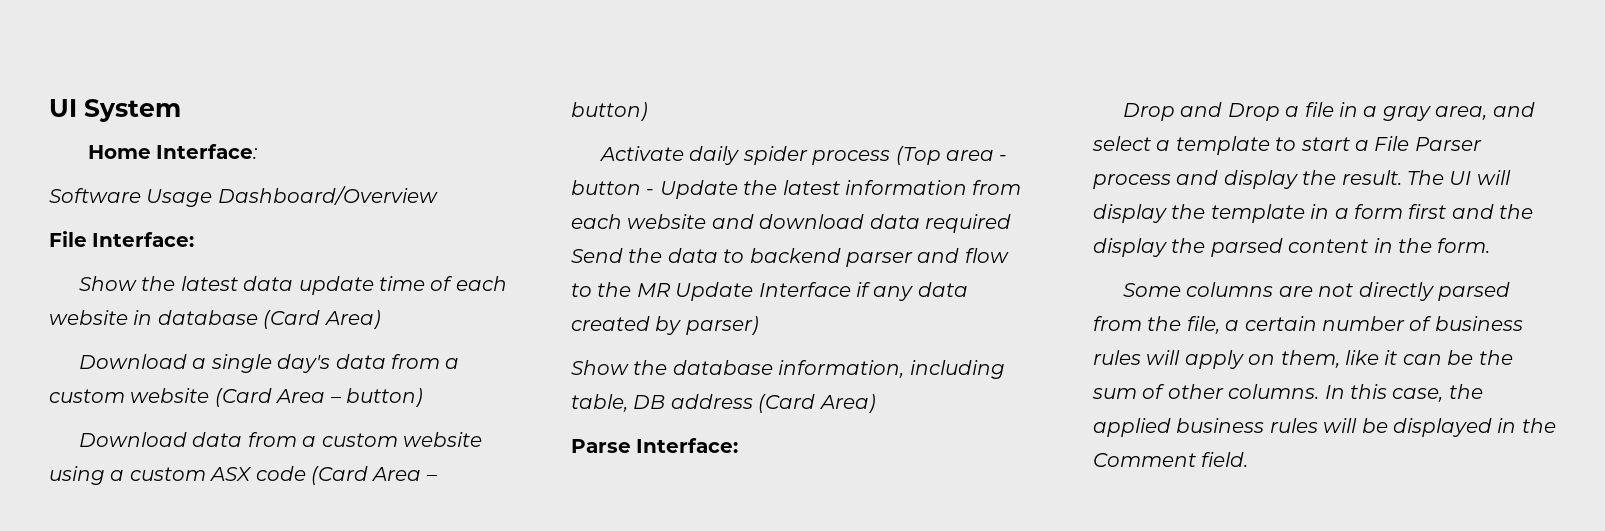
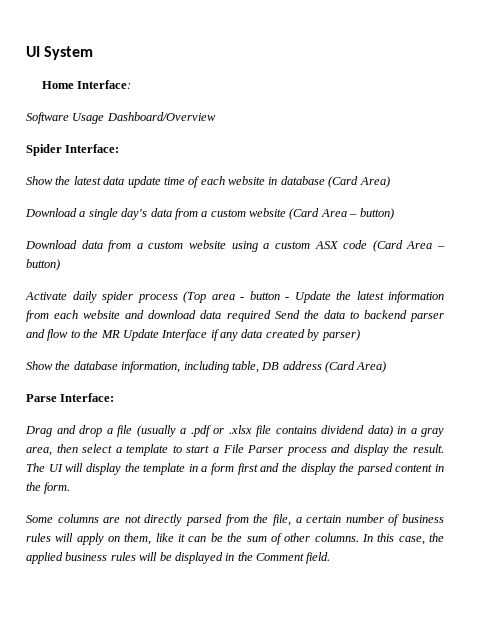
- File Interface:
+ Spider Interface:
- Drop and Drop a file in a gray area, and select a template to start a File Parser process and display the result.
+ Drag and drop a file (usually a .pdf or .xlsx file contains dividend data) in a gray area, then select a template to start a File Parser process and display the result.

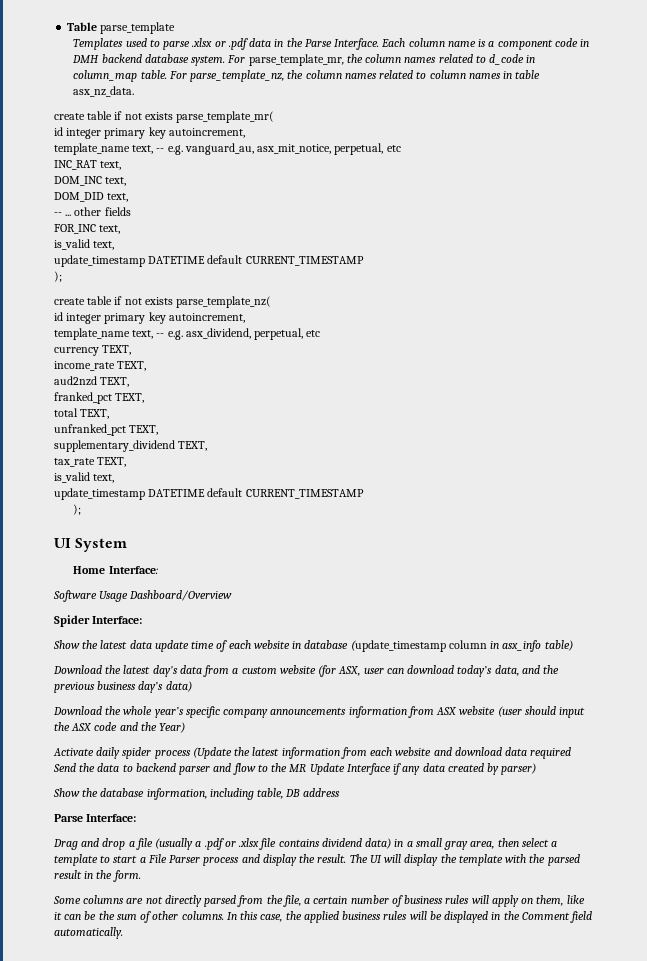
+ Table parse_template
+ Templates used to parse .xlsx or .pdf data in the Parse Interface. Each column name is a component code in DMH backend database system. For parse_template_mr, the column names related to d_code in column_map table. For parse_template_nz, the column names related to column names in table asx_nz_data.
+ create table if not exists parse_template_mr(
+ id integer primary key autoincrement,
+ template_name text, -- e.g. vanguard_au, asx_mit_notice, perpetual, etc
+ INC_RAT text,
+ DOM_INC text,
+ DOM_DID text,
+ -- ... other fields
+ FOR_INC text,
+ is_valid text,
+ update_timestamp DATETIME default CURRENT_TIMESTAMP
+ );
+ create table if not exists parse_template_nz(
+ id integer primary key autoincrement,
+ template_name text, -- e.g. asx_dividend, perpetual, etc
+ currency TEXT,
+ income_rate TEXT,
+ aud2nzd TEXT,
+ franked_pct TEXT,
+ total TEXT,
+ unfranked_pct TEXT,
+ supplementary_dividend TEXT,
+ tax_rate TEXT,
+ is_valid text,
+ update_timestamp DATETIME default CURRENT_TIMESTAMP
+ );
- Show the latest data update time of each website in database (Card Area)
- Download a single day's data from a custom website (Card Area – button)
- Download data from a custom website using a custom ASX code (Card Area – button)
- Activate daily spider process (Top area - button - Update the latest information from each website and download data required Send the data to backend parser and flow to the MR Update Interface if any data created by parser)
+ Show the latest data update time of each website in database (update_timestamp column in asx_info table)
+ Download the latest day's data from a custom website (for ASX, user can download today’s data, and the previous business day’s data)
+ Download the whole year’s specific company announcements information from ASX website (user should input the ASX code and the Year)
+ Activate daily spider process (Update the latest information from each website and download data required Send the data to backend parser and flow to the MR Update Interface if any data created by parser)
- Show the database information, including table, DB address (Card Area)
+ Show the database information, including table, DB address
- Drag and drop a file (usually a .pdf or .xlsx file contains dividend data) in a gray area, then select a template to start a File Parser process and display the result.
+ Drag and drop a file (usually a .pdf or .xlsx file contains dividend data) in a small gray area, then select a template to start a File Parser process and display the result.
- The UI will display the template in a form first and the display the parsed content in the form.
+ The UI will display the template with the parsed result in the form.
- In this case, the applied business rules will be displayed in the Comment field.
+ In this case, the applied business rules will be displayed in the Comment field automatically.

